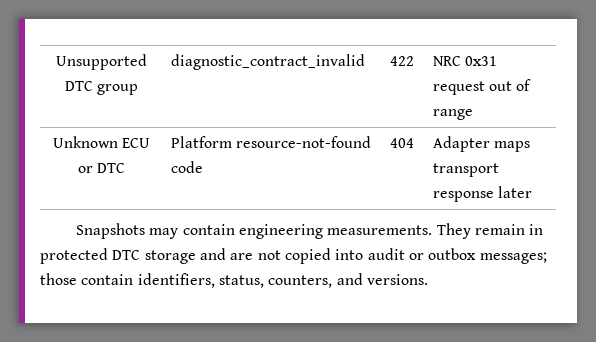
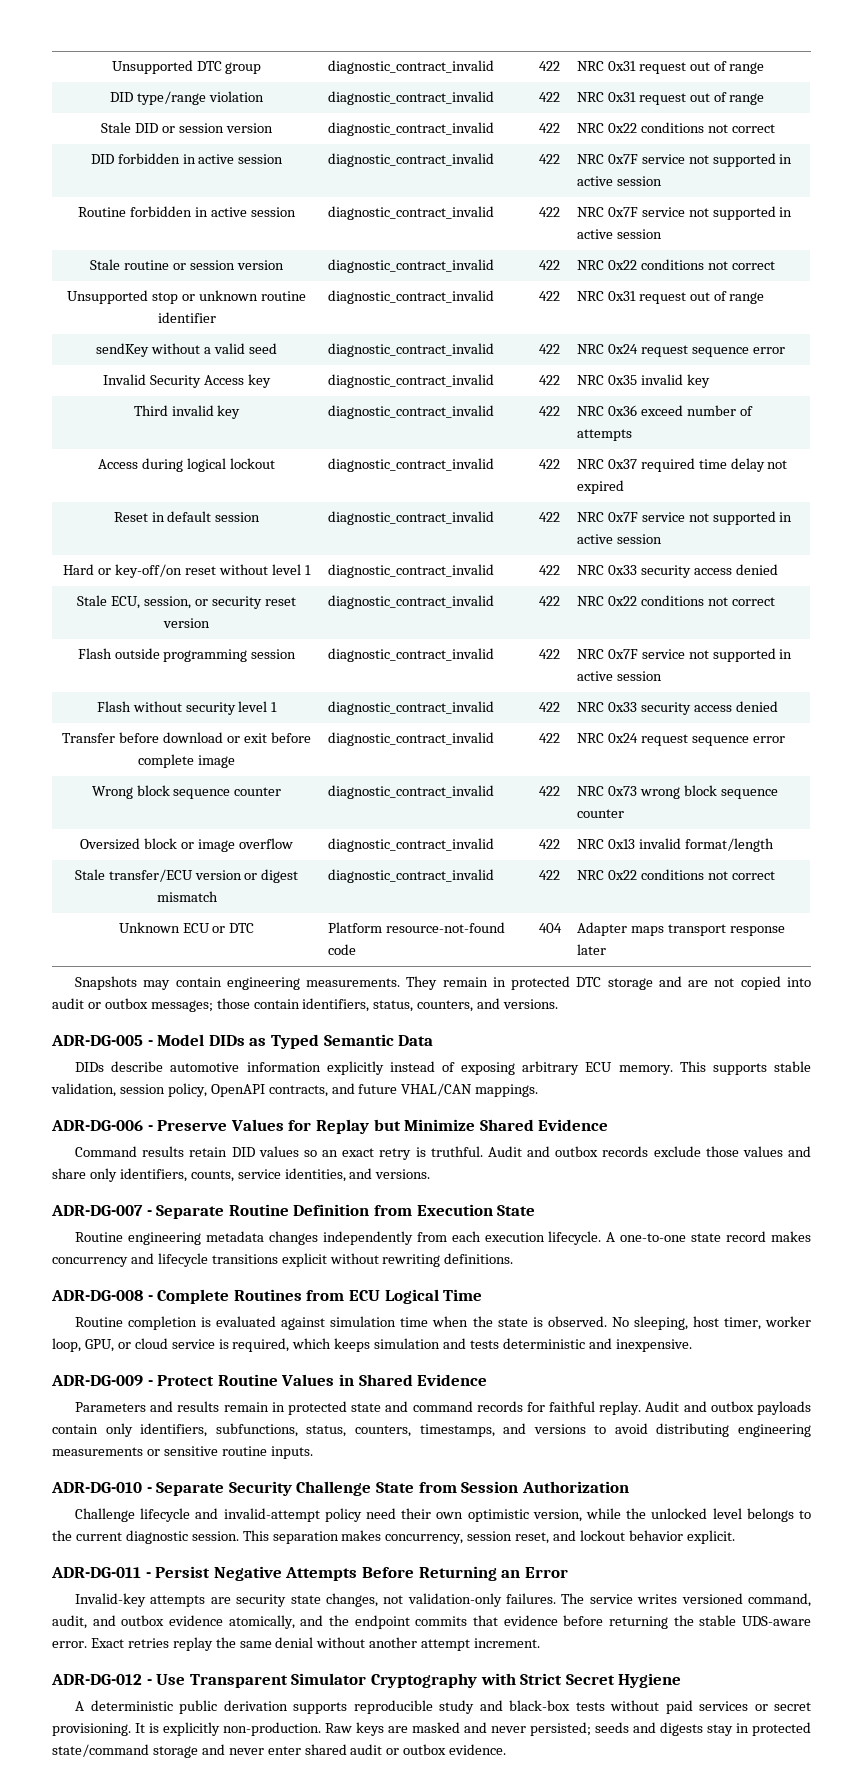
+ DID type/range violation | diagnostic_contract_invalid | 422 | NRC 0x31 request out of range
+ Stale DID or session version | diagnostic_contract_invalid | 422 | NRC 0x22 conditions not correct
+ DID forbidden in active session | diagnostic_contract_invalid | 422 | NRC 0x7F service not supported in active session
+ Routine forbidden in active session | diagnostic_contract_invalid | 422 | NRC 0x7F service not supported in active session
+ Stale routine or session version | diagnostic_contract_invalid | 422 | NRC 0x22 conditions not correct
+ Unsupported stop or unknown routine identifier | diagnostic_contract_invalid | 422 | NRC 0x31 request out of range
+ sendKey without a valid seed | diagnostic_contract_invalid | 422 | NRC 0x24 request sequence error
+ Invalid Security Access key | diagnostic_contract_invalid | 422 | NRC 0x35 invalid key
+ Third invalid key | diagnostic_contract_invalid | 422 | NRC 0x36 exceed number of attempts
+ Access during logical lockout | diagnostic_contract_invalid | 422 | NRC 0x37 required time delay not expired
+ Reset in default session | diagnostic_contract_invalid | 422 | NRC 0x7F service not supported in active session
+ Hard or key-off/on reset without level 1 | diagnostic_contract_invalid | 422 | NRC 0x33 security access denied
+ Stale ECU, session, or security reset version | diagnostic_contract_invalid | 422 | NRC 0x22 conditions not correct
+ Flash outside programming session | diagnostic_contract_invalid | 422 | NRC 0x7F service not supported in active session
+ Flash without security level 1 | diagnostic_contract_invalid | 422 | NRC 0x33 security access denied
+ Transfer before download or exit before complete image | diagnostic_contract_invalid | 422 | NRC 0x24 request sequence error
+ Wrong block sequence counter | diagnostic_contract_invalid | 422 | NRC 0x73 wrong block sequence counter
+ Oversized block or image overflow | diagnostic_contract_invalid | 422 | NRC 0x13 invalid format/length
+ Stale transfer/ECU version or digest mismatch | diagnostic_contract_invalid | 422 | NRC 0x22 conditions not correct
+ ADR-DG-005 - Model DIDs as Typed Semantic Data
+ DIDs describe automotive information explicitly instead of exposing arbitrary ECU memory. This supports stable validation, session policy, OpenAPI contracts, and future VHAL/CAN mappings.
+ ADR-DG-006 - Preserve Values for Replay but Minimize Shared Evidence
+ Command results retain DID values so an exact retry is truthful. Audit and outbox records exclude those values and share only identifiers, counts, service identities, and versions.
+ ADR-DG-007 - Separate Routine Definition from Execution State
+ Routine engineering metadata changes independently from each execution lifecycle. A one-to-one state record makes concurrency and lifecycle transitions explicit without rewriting definitions.
+ ADR-DG-008 - Complete Routines from ECU Logical Time
+ Routine completion is evaluated against simulation time when the state is observed. No sleeping, host timer, worker loop, GPU, or cloud service is required, which keeps simulation and tests deterministic and inexpensive.
+ ADR-DG-009 - Protect Routine Values in Shared Evidence
+ Parameters and results remain in protected state and command records for faithful replay. Audit and outbox payloads contain only identifiers, subfunctions, status, counters, timestamps, and versions to avoid distributing engineering measurements or sensitive routine inputs.
+ ADR-DG-010 - Separate Security Challenge State from Session Authorization
+ Challenge lifecycle and invalid-attempt policy need their own optimistic version, while the unlocked level belongs to the current diagnostic session. This separation makes concurrency, session reset, and lockout behavior explicit.
+ ADR-DG-011 - Persist Negative Attempts Before Returning an Error
+ Invalid-key attempts are security state changes, not validation-only failures. The service writes versioned command, audit, and outbox evidence atomically, and the endpoint commits that evidence before returning the stable UDS-aware error. Exact retries replay the same denial without another attempt increment.
+ ADR-DG-012 - Use Transparent Simulator Cryptography with Strict Secret Hygiene
+ A deterministic public derivation supports reproducible study and black-box tests without paid services or secret provisioning. It is explicitly non-production. Raw keys are masked and never persisted; seeds and digests stay in protected state/command storage and never enter shared audit or outbox evidence.

